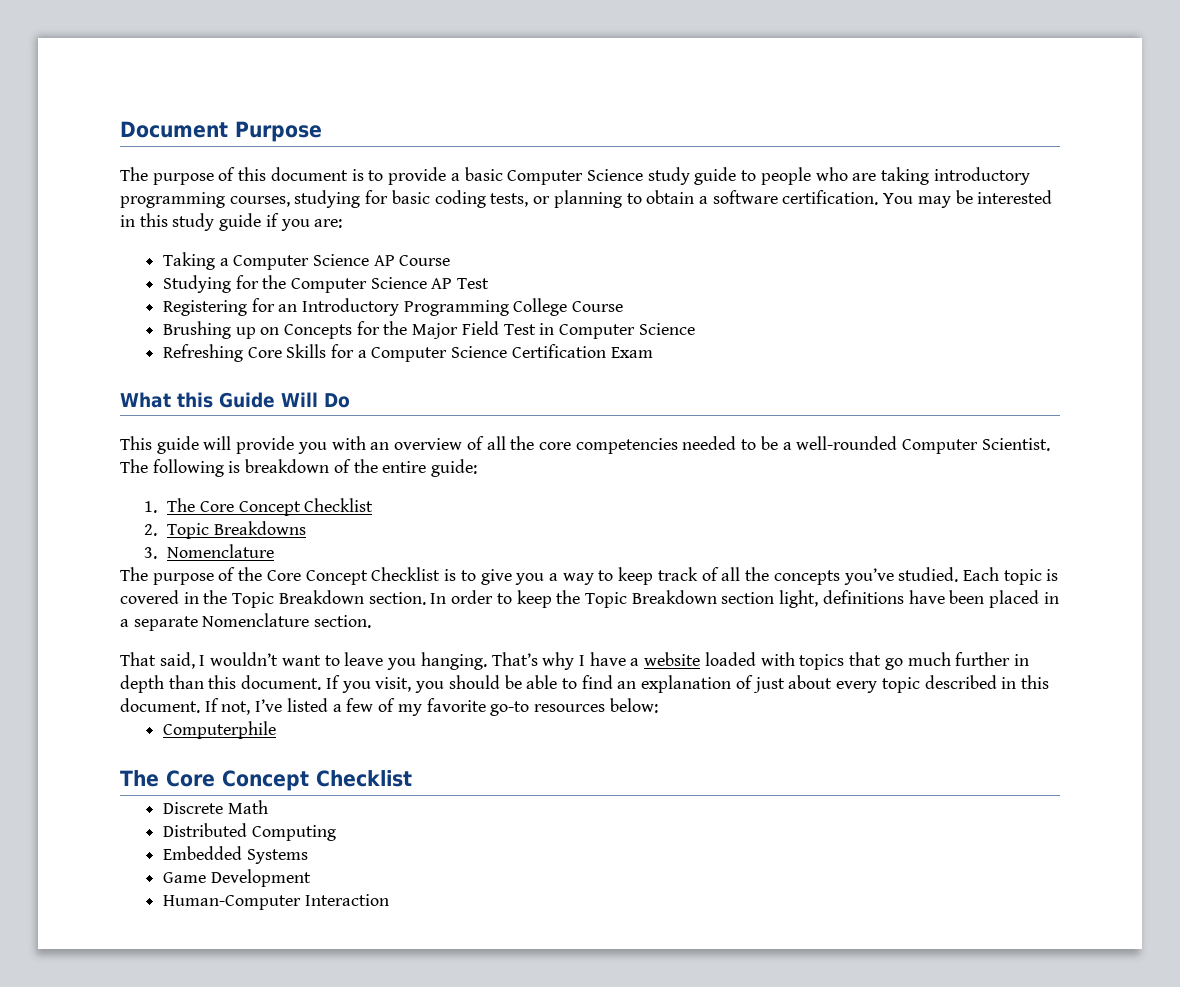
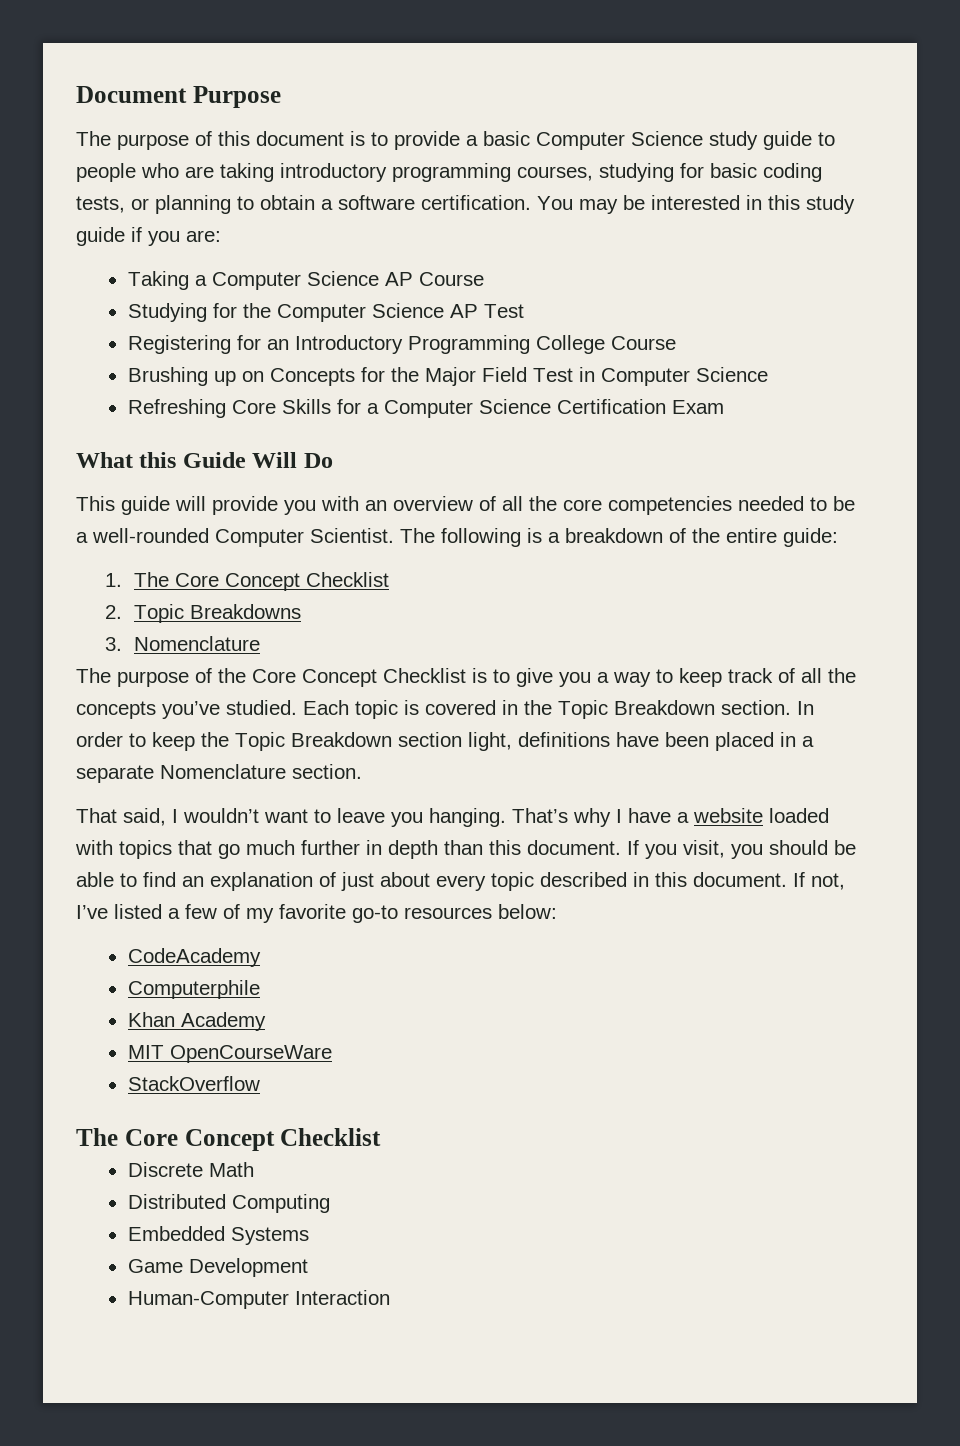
- The following is breakdown of the entire guide:
+ The following is a breakdown of the entire guide:
+ CodeAcademy
+ Khan Academy
+ MIT OpenCourseWare
+ StackOverflow

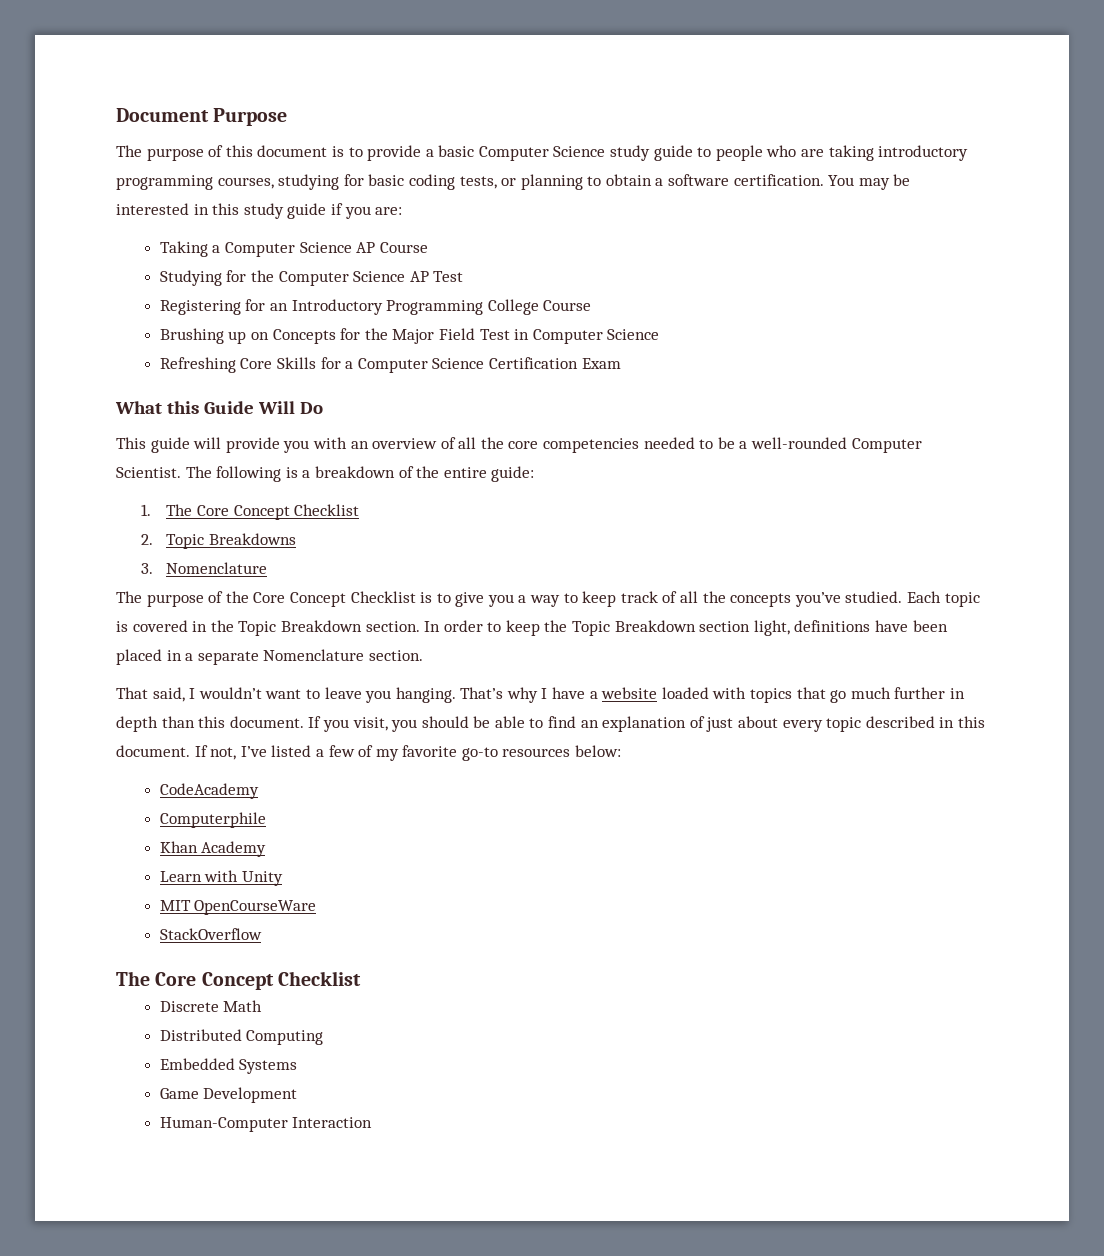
+ Learn with Unity

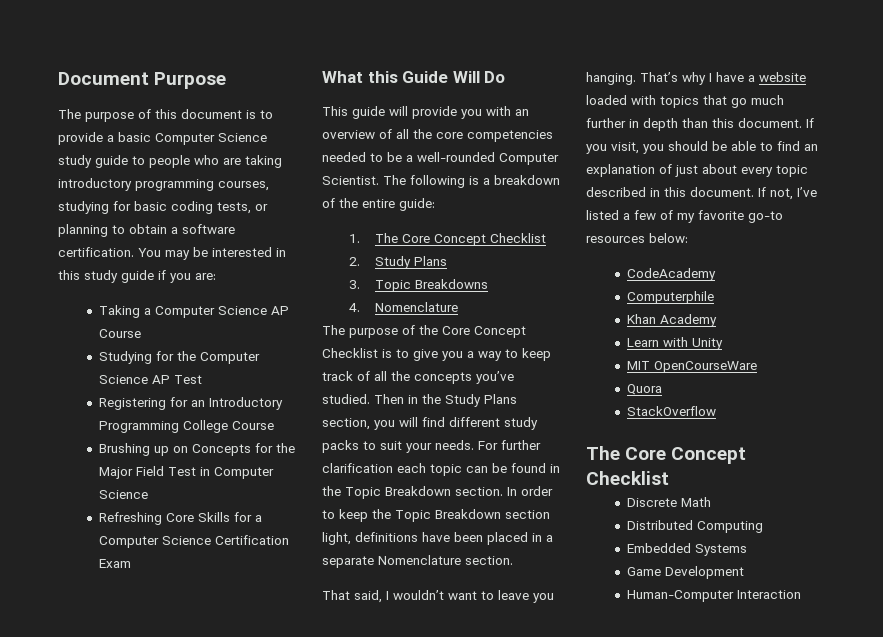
- 2. Topic Breakdowns
+ 2. Study Plans
+ 3. Topic Breakdowns
- 3. Nomenclature
+ 4. Nomenclature
- Each topic is covered in the Topic Breakdown section.
+ Then in the Study Plans section, you will find different study packs to suit your needs. For further clarification each topic can be found in the Topic Breakdown section.
+ Quora

